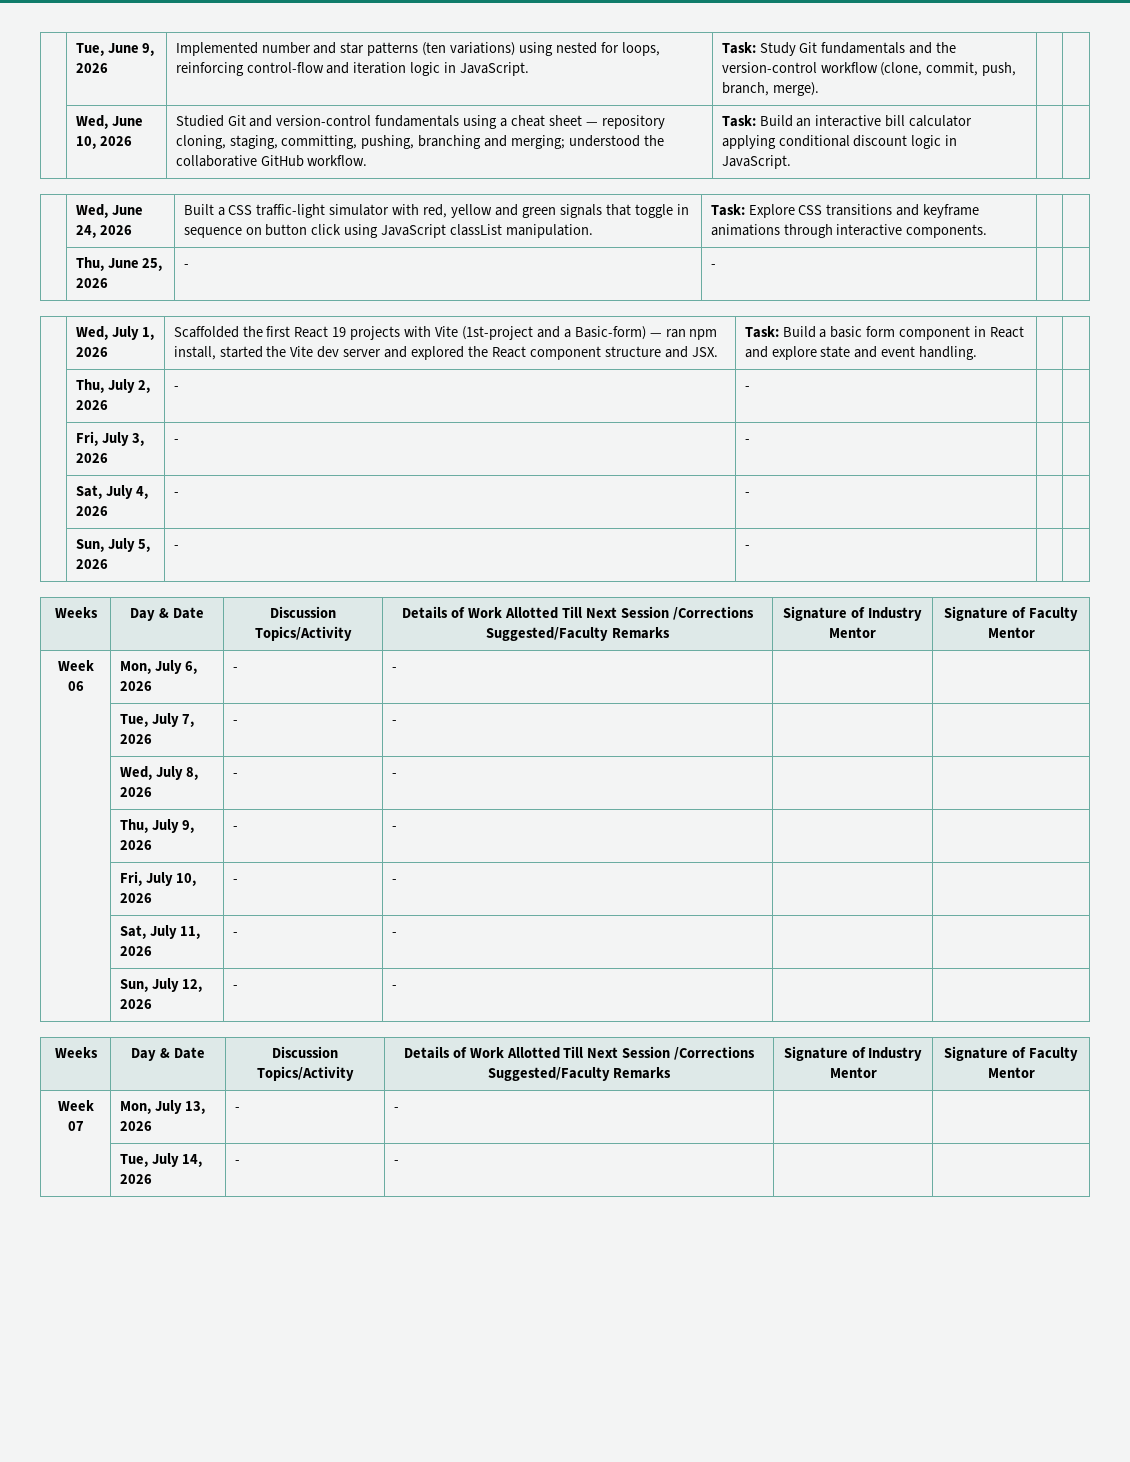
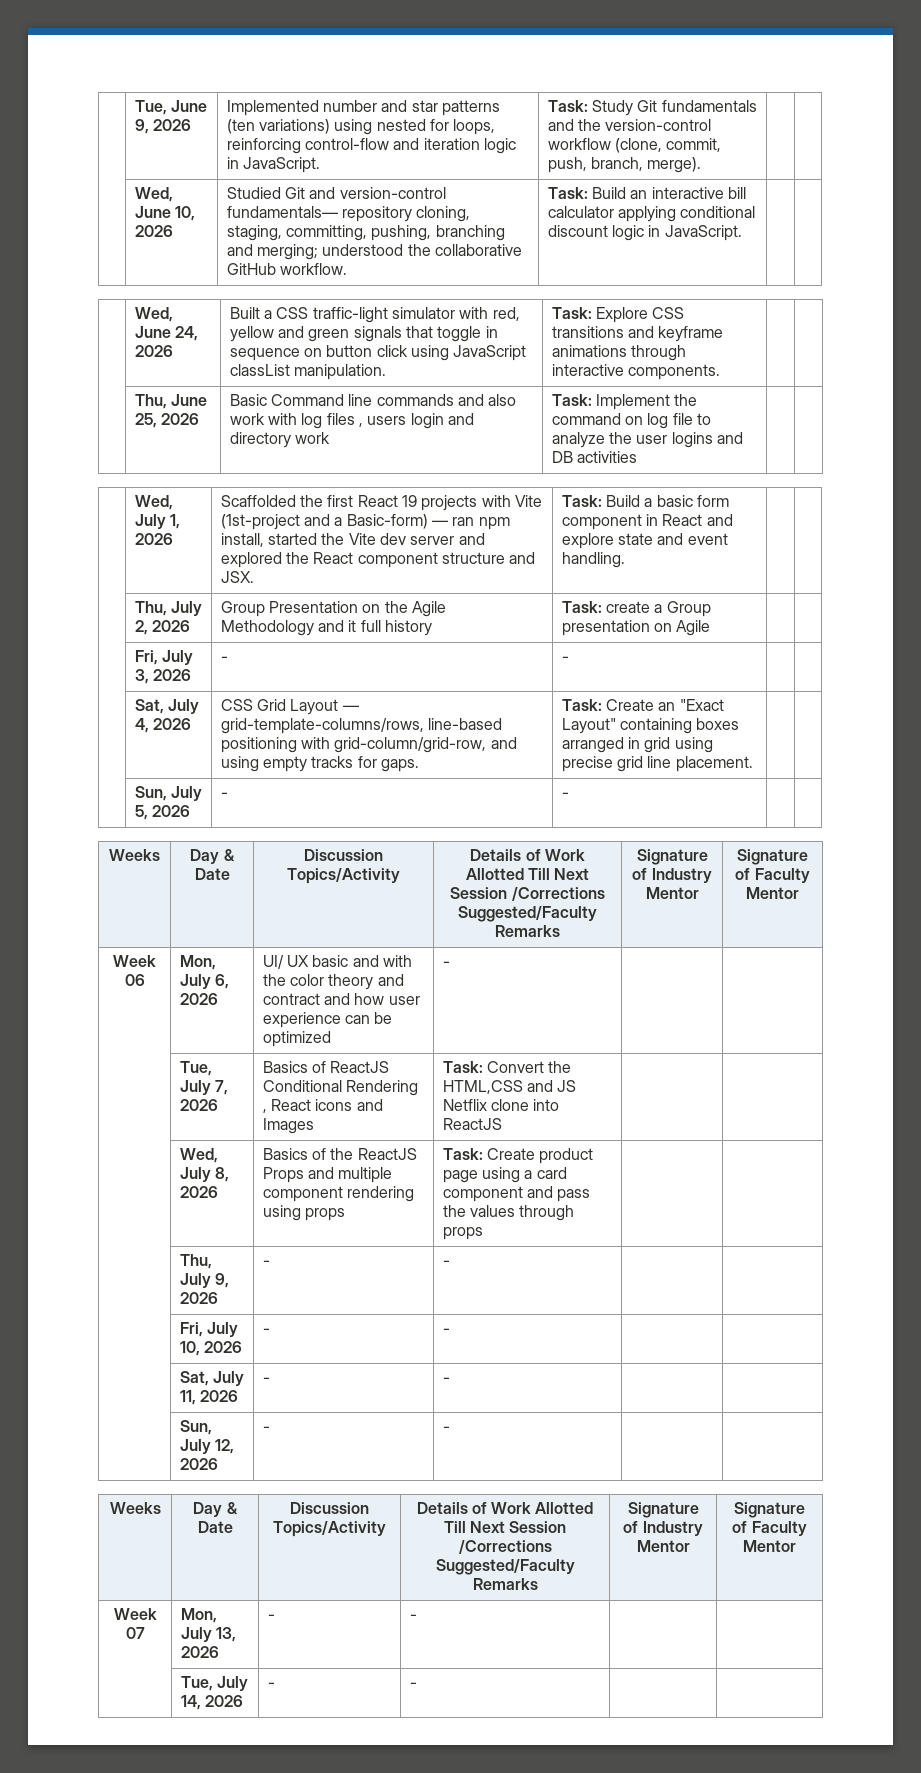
- | Wed, June 10, 2026 | Studied Git and version-control fundamentals using a cheat sheet — repository cloning, staging, committing, pushing, branching and merging; understood the collaborative GitHub workflow. | Task: Build an interactive bill calculator applying conditional discount logic in JavaScript. | |
+ | Wed, June 10, 2026 | Studied Git and version-control fundamentals— repository cloning, staging, committing, pushing, branching and merging; understood the collaborative GitHub workflow. | Task: Build an interactive bill calculator applying conditional discount logic in JavaScript. | |
- | Thu, June 25, 2026 | - | - | |
+ | Thu, June 25, 2026 | Basic Command line commands and also work with log files , users login and directory work | Task: Implement the command on log file to analyze the user logins and DB activities | |
- | Thu, July 2, 2026 | - | - | |
+ | Thu, July 2, 2026 | Group Presentation on the Agile Methodology and it full history | Task: create a Group presentation on Agile | |
- | Sat, July 4, 2026 | - | - | |
+ | Sat, July 4, 2026 | CSS Grid Layout — grid-template-columns/rows, line-based positioning with grid-column/grid-row, and using empty tracks for gaps. | Task: Create an "Exact Layout" containing boxes arranged in grid using precise grid line placement. | |
- Week 06 | Mon, July 6, 2026 | - | - | |
+ Week 06 | Mon, July 6, 2026 | UI/ UX basic and with the color theory and contract and how user experience can be optimized | - | |
- | Tue, July 7, 2026 | - | - | |
- | Wed, July 8, 2026 | - | - | |
+ | Tue, July 7, 2026 | Basics of ReactJS Conditional Rendering , React icons and Images | Task: Convert the HTML,CSS and JS Netflix clone into ReactJS | |
+ | Wed, July 8, 2026 | Basics of the ReactJS Props and multiple component rendering using props | Task: Create product page using a card component and pass the values through props | |

